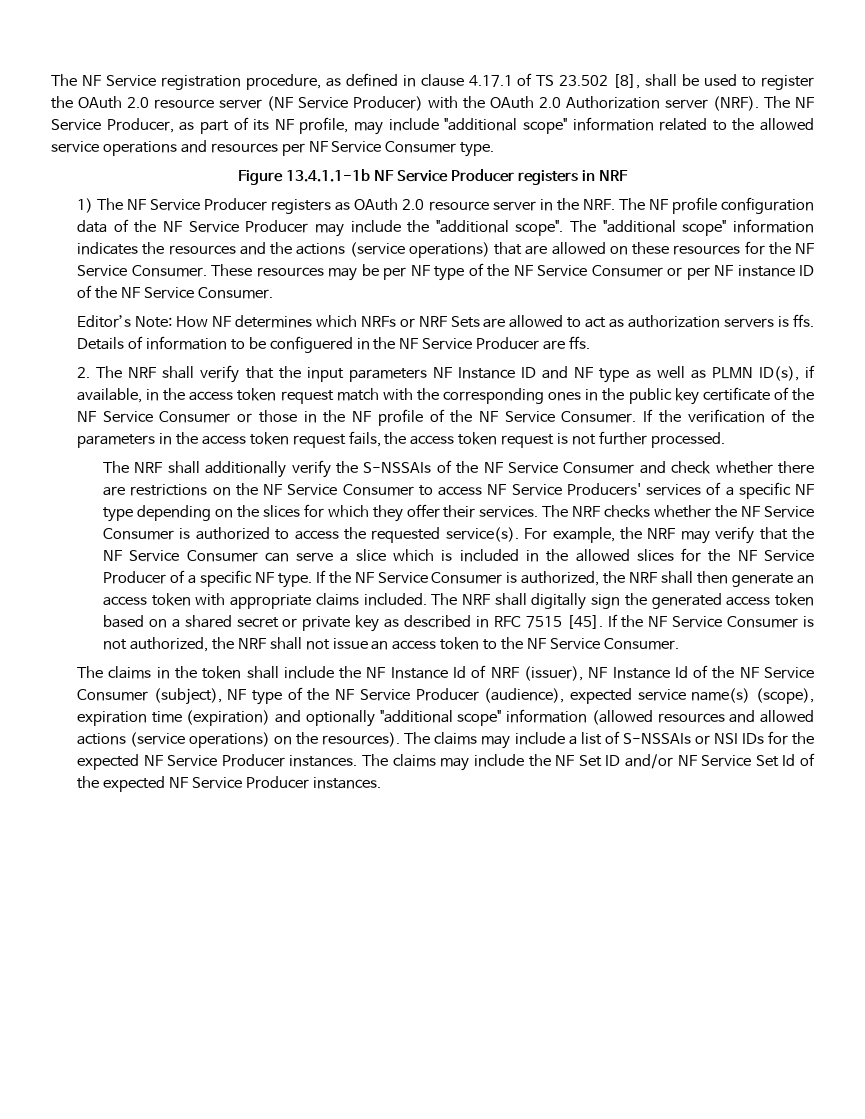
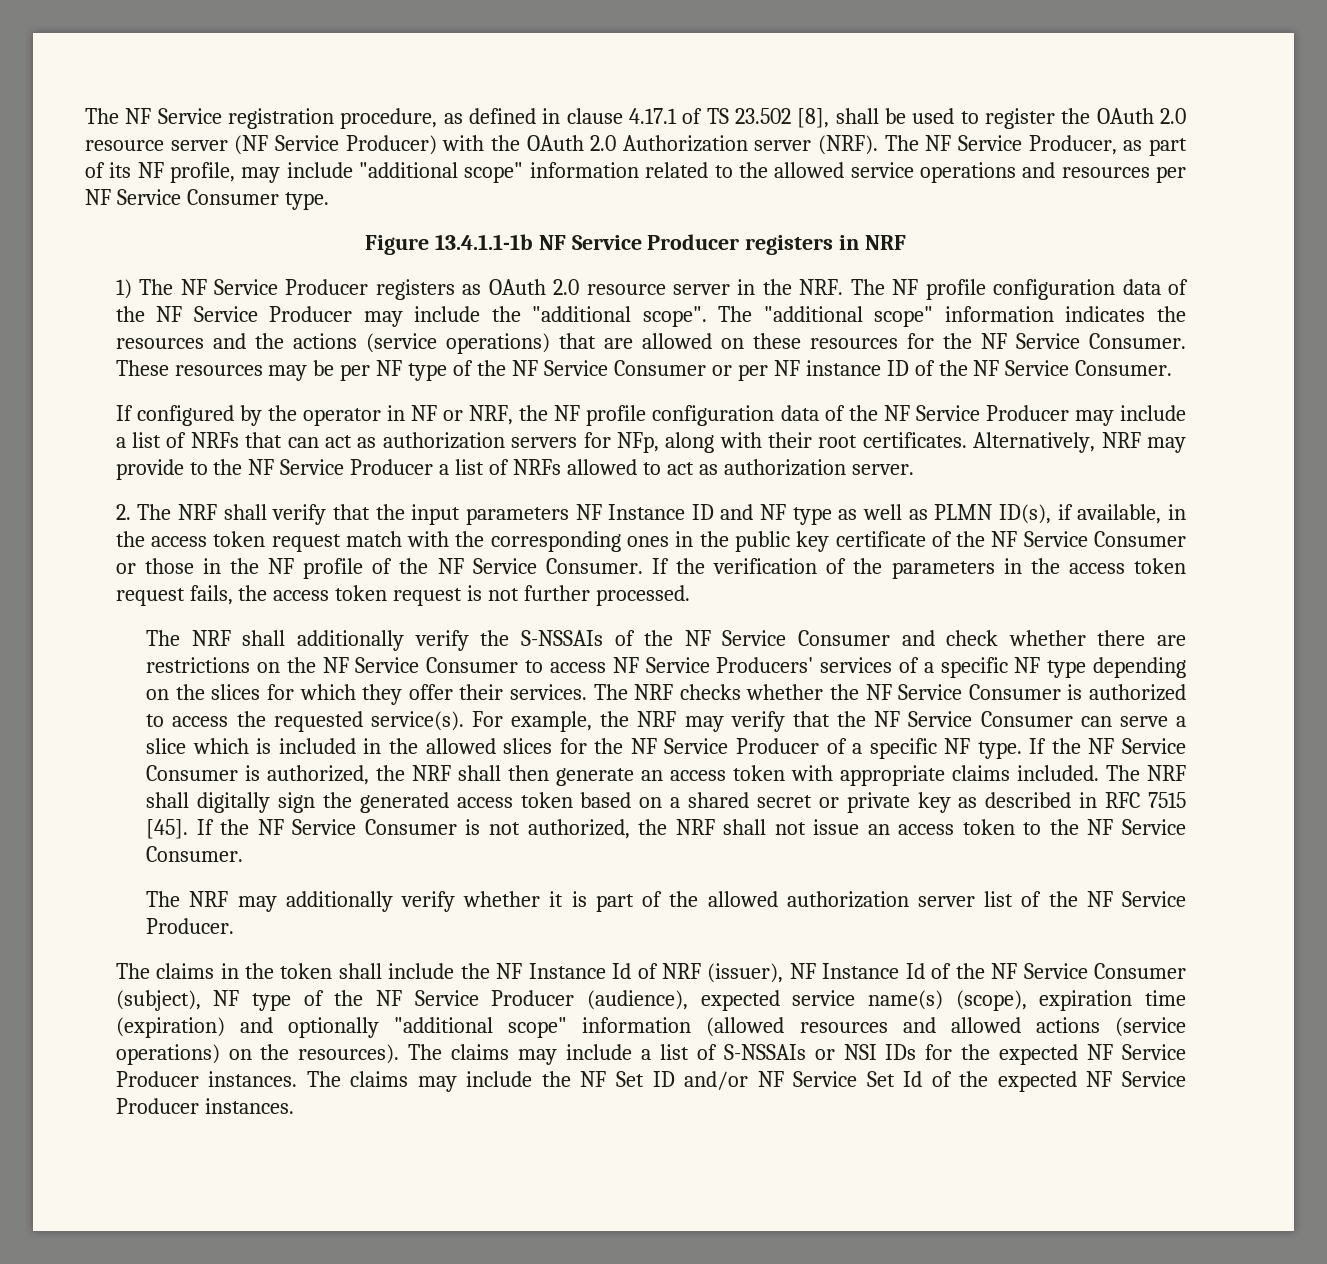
- Editor’s Note: How NF determines which NRFs or NRF Sets are allowed to act as authorization servers is ffs. Details of information to be configuered in the NF Service Producer are ffs.
+ If configured by the operator in NF or NRF, the NF profile configuration data of the NF Service Producer may include a list of NRFs that can act as authorization servers for NFp, along with their root certificates. Alternatively, NRF may provide to the NF Service Producer a list of NRFs allowed to act as authorization server.
+ The NRF may additionally verify whether it is part of the allowed authorization server list of the NF Service Producer.

